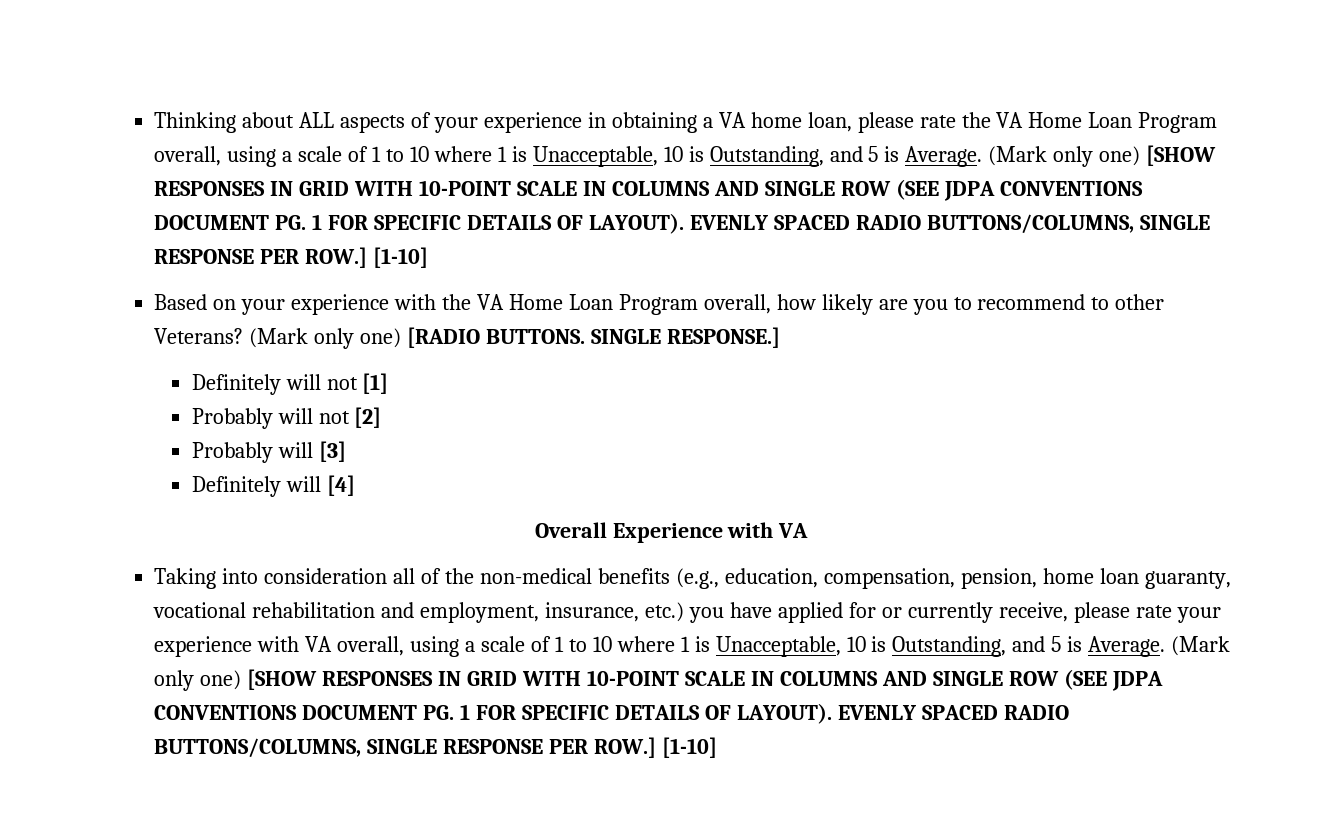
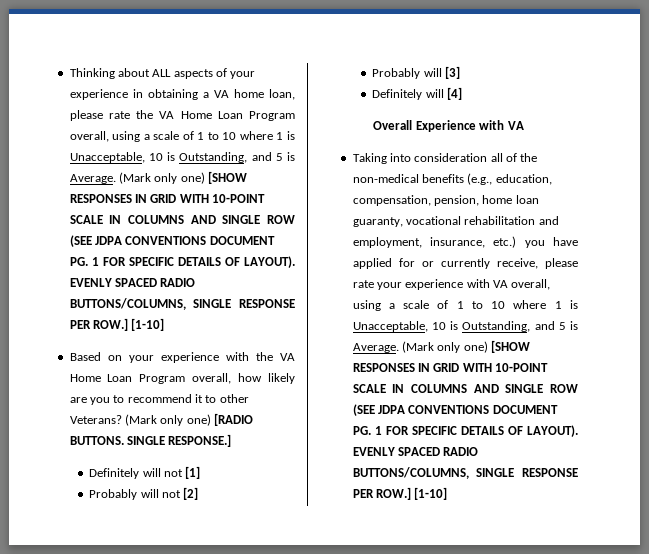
- Based on your experience with the VA Home Loan Program overall, how likely are you to recommend to other Veterans?
+ Based on your experience with the VA Home Loan Program overall, how likely are you to recommend it to other Veterans?

